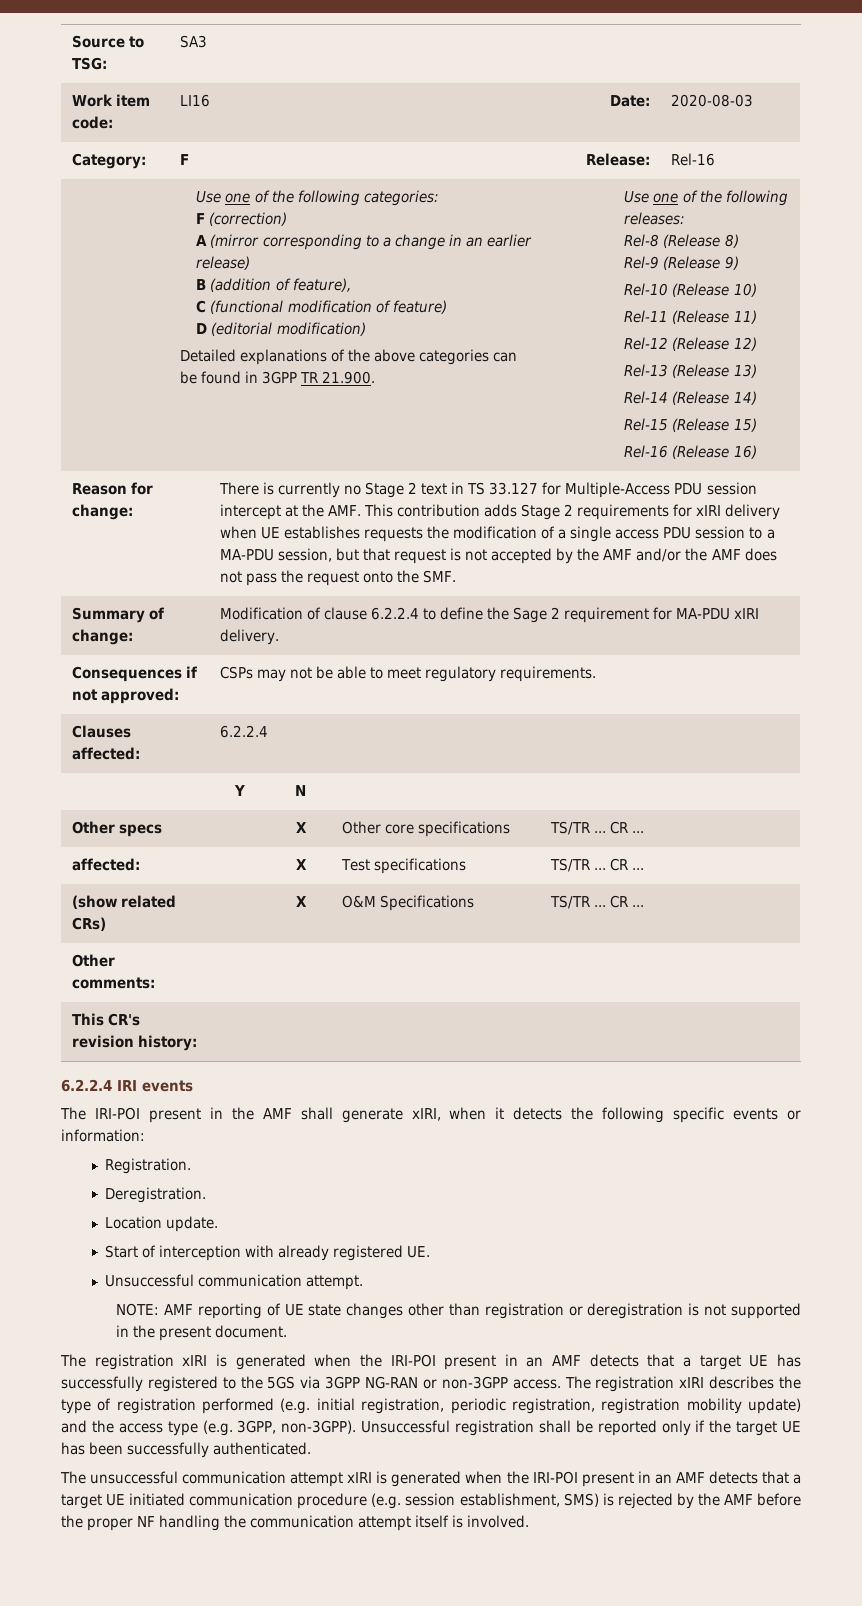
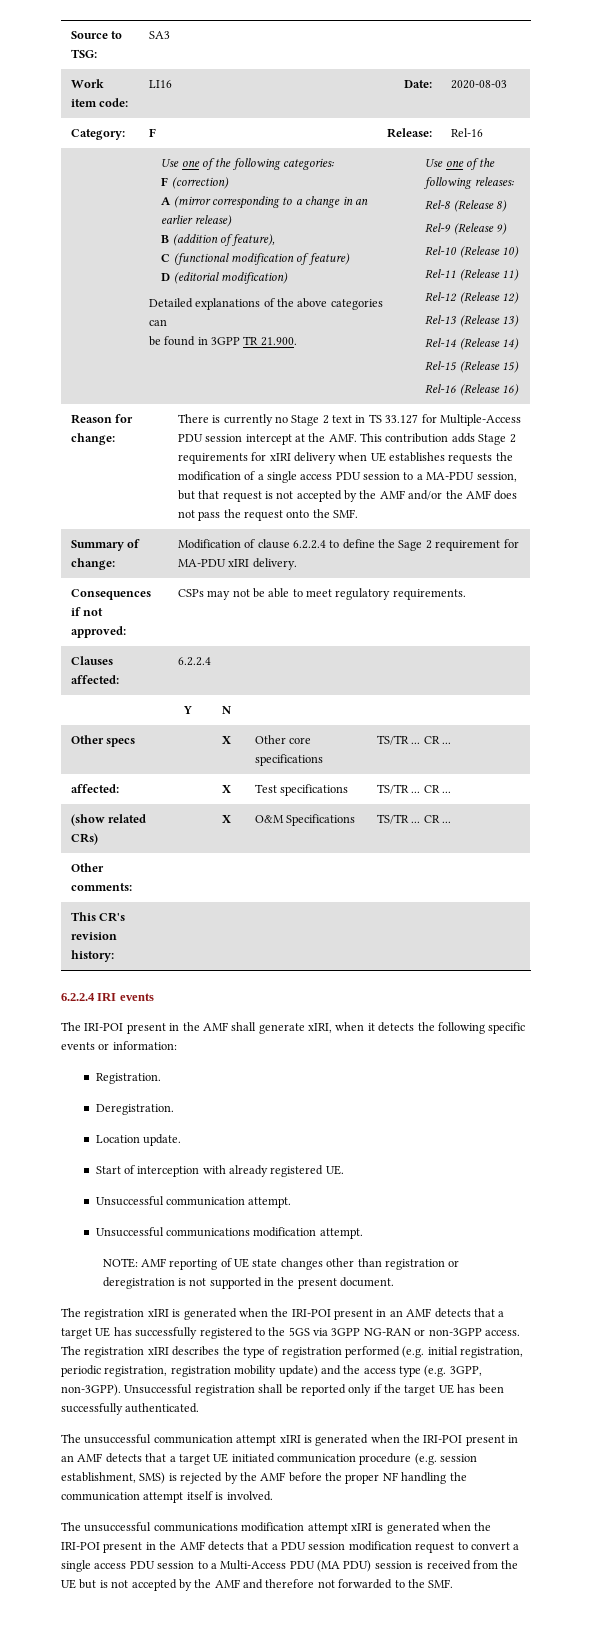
+ Unsuccessful communications modification attempt.
+ The unsuccessful communications modification attempt xIRI is generated when the IRI-POI present in the AMF detects that a PDU session modification request to convert a single access PDU session to a Multi-Access PDU (MA PDU) session is received from the UE but is not accepted by the AMF and therefore not forwarded to the SMF.

